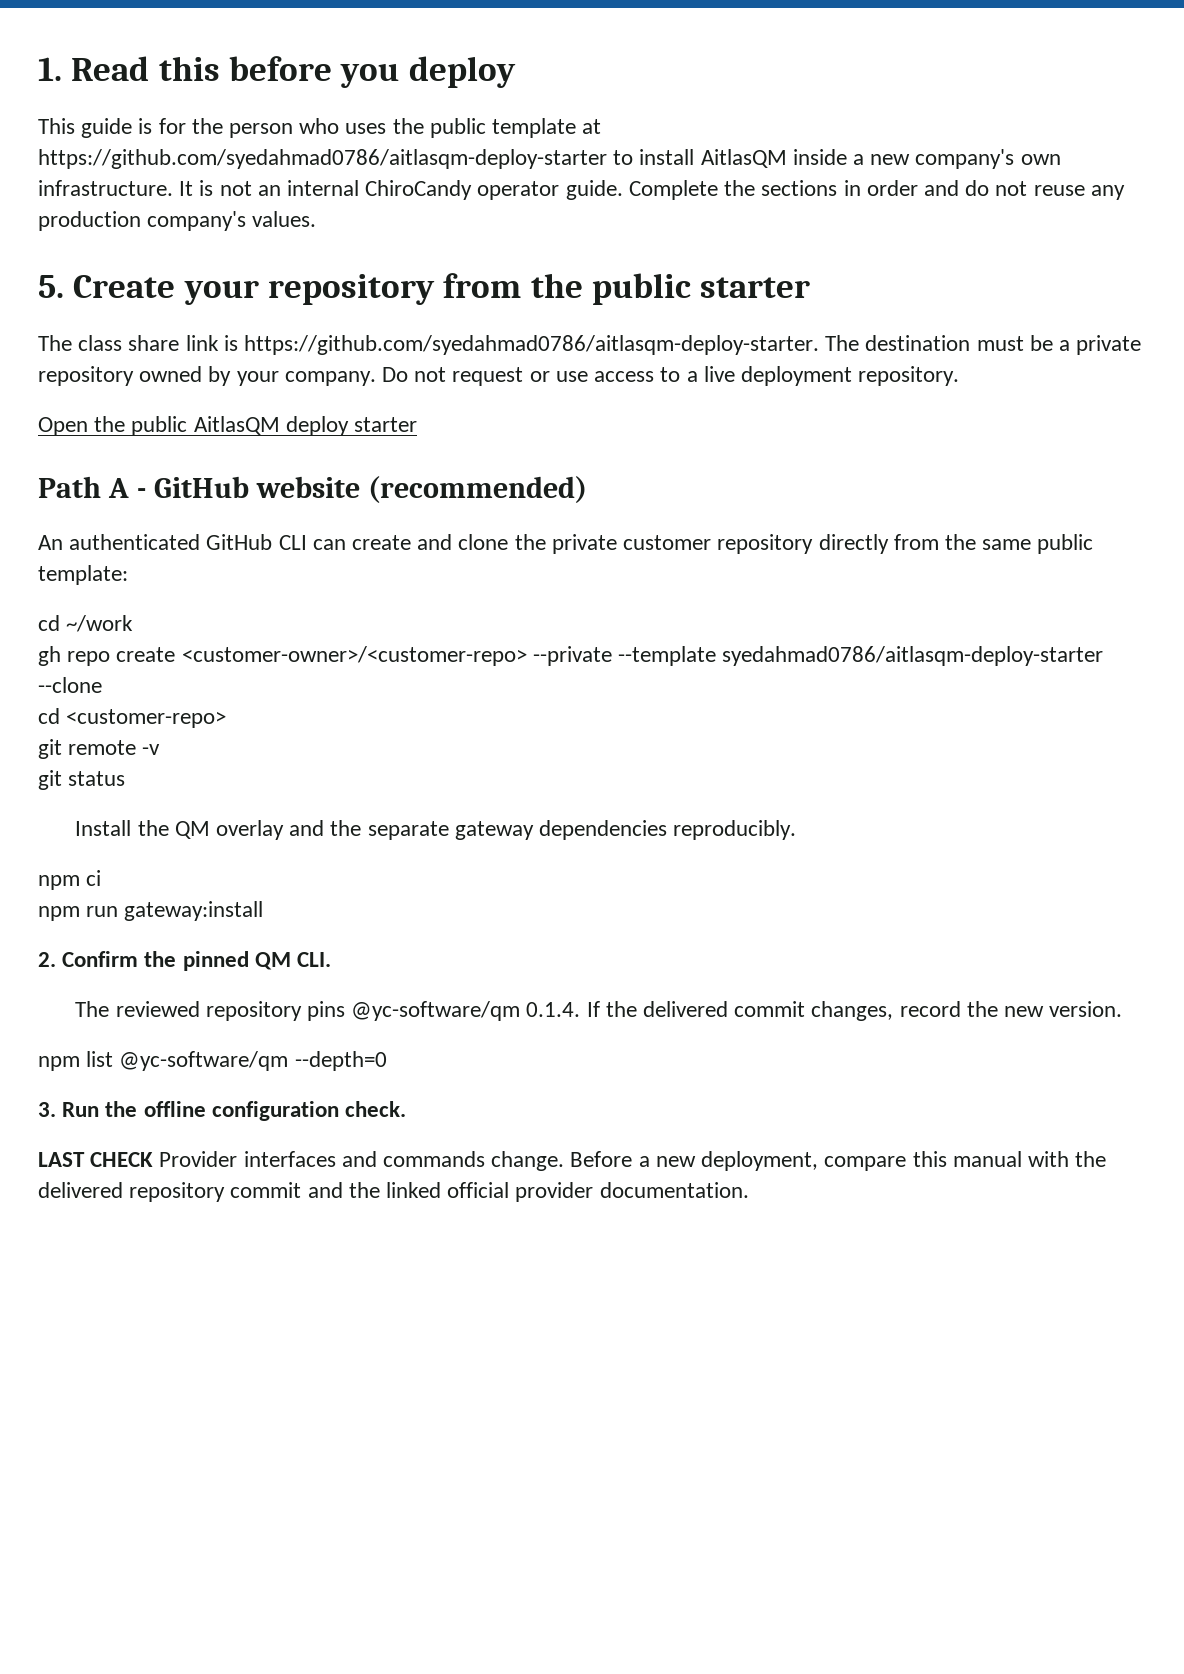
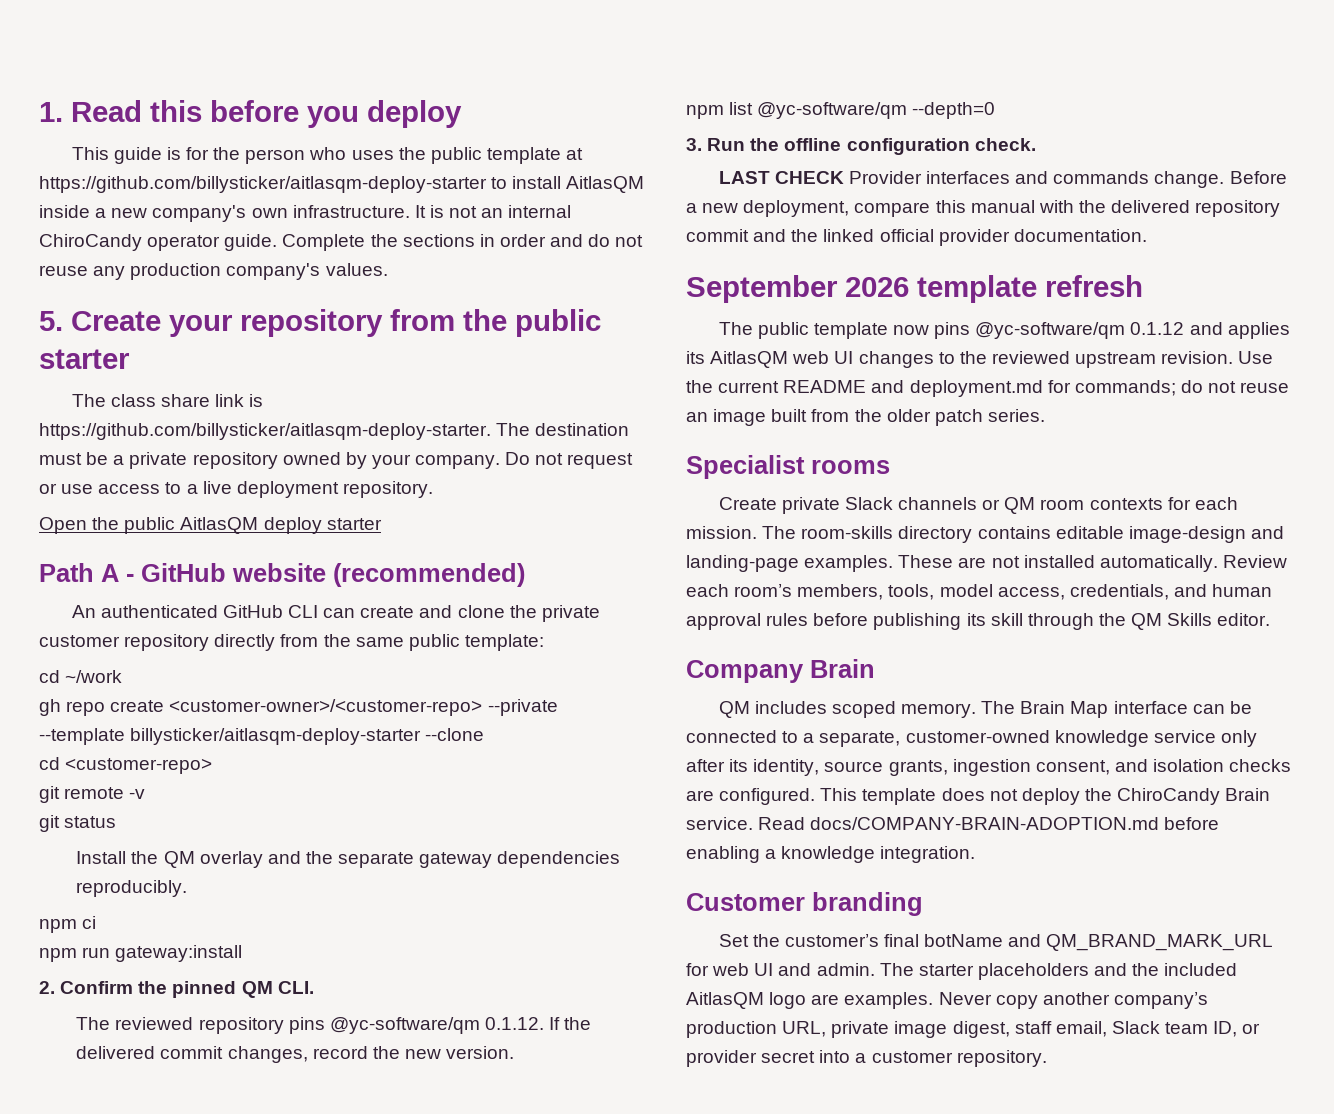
- This guide is for the person who uses the public template at https://github.com/syedahmad0786/aitlasqm-deploy-starter to install AitlasQM inside a new company's own infrastructure.
+ This guide is for the person who uses the public template at https://github.com/billysticker/aitlasqm-deploy-starter to install AitlasQM inside a new company's own infrastructure.
- The class share link is https://github.com/syedahmad0786/aitlasqm-deploy-starter. The destination must be a private repository owned by your company.
+ The class share link is https://github.com/billysticker/aitlasqm-deploy-starter. The destination must be a private repository owned by your company.
- gh repo create <customer-owner>/<customer-repo> --private --template syedahmad0786/aitlasqm-deploy-starter --clone
+ gh repo create <customer-owner>/<customer-repo> --private --template billysticker/aitlasqm-deploy-starter --clone
- The reviewed repository pins @yc-software/qm 0.1.4. If the delivered commit changes, record the new version.
+ The reviewed repository pins @yc-software/qm 0.1.12. If the delivered commit changes, record the new version.
+ September 2026 template refresh
+ The public template now pins @yc-software/qm 0.1.12 and applies its AitlasQM web UI changes to the reviewed upstream revision. Use the current README and deployment.md for commands; do not reuse an image built from the older patch series.
+ Specialist rooms
+ Create private Slack channels or QM room contexts for each mission. The room-skills directory contains editable image-design and landing-page examples. These are not installed automatically. Review each room’s members, tools, model access, credentials, and human approval rules before publishing its skill through the QM Skills editor.
+ Company Brain
+ QM includes scoped memory. The Brain Map interface can be connected to a separate, customer-owned knowledge service only after its identity, source grants, ingestion consent, and isolation checks are configured. This template does not deploy the ChiroCandy Brain service. Read docs/COMPANY-BRAIN-ADOPTION.md before enabling a knowledge integration.
+ Customer branding
+ Set the customer’s final botName and QM_BRAND_MARK_URL for web UI and admin. The starter placeholders and the included AitlasQM logo are examples. Never copy another company’s production URL, private image digest, staff email, Slack team ID, or provider secret into a customer repository.

